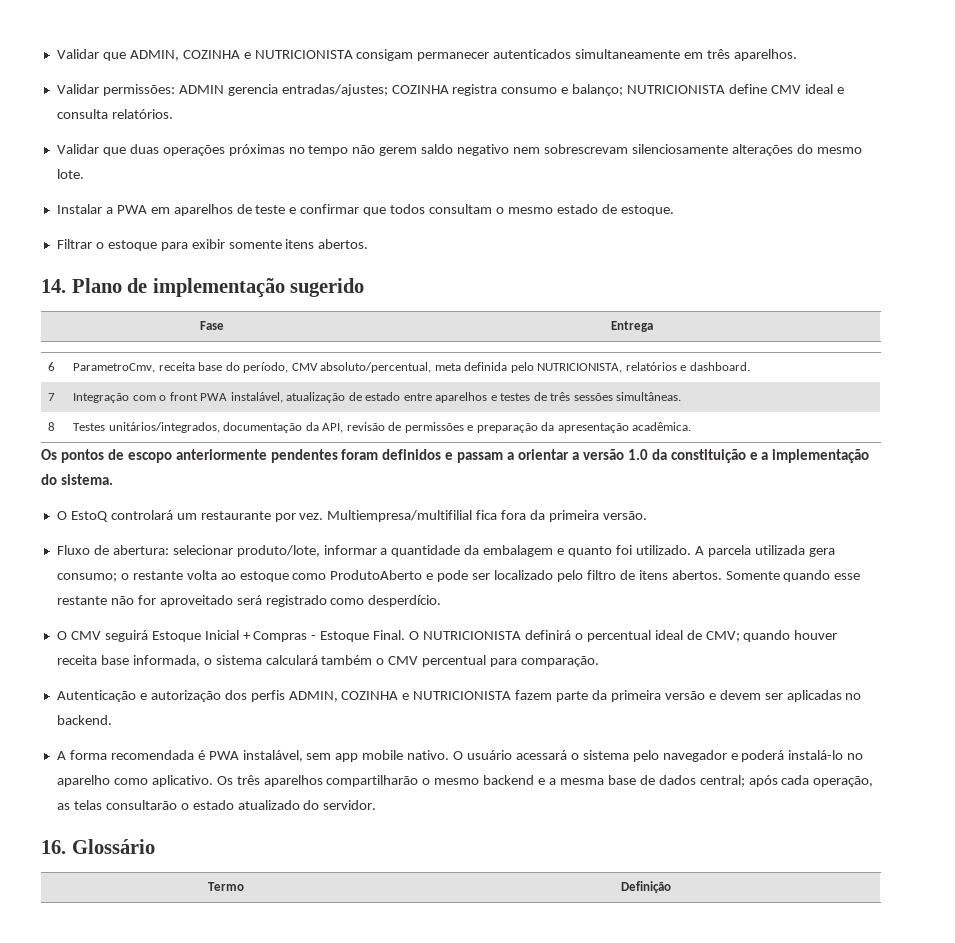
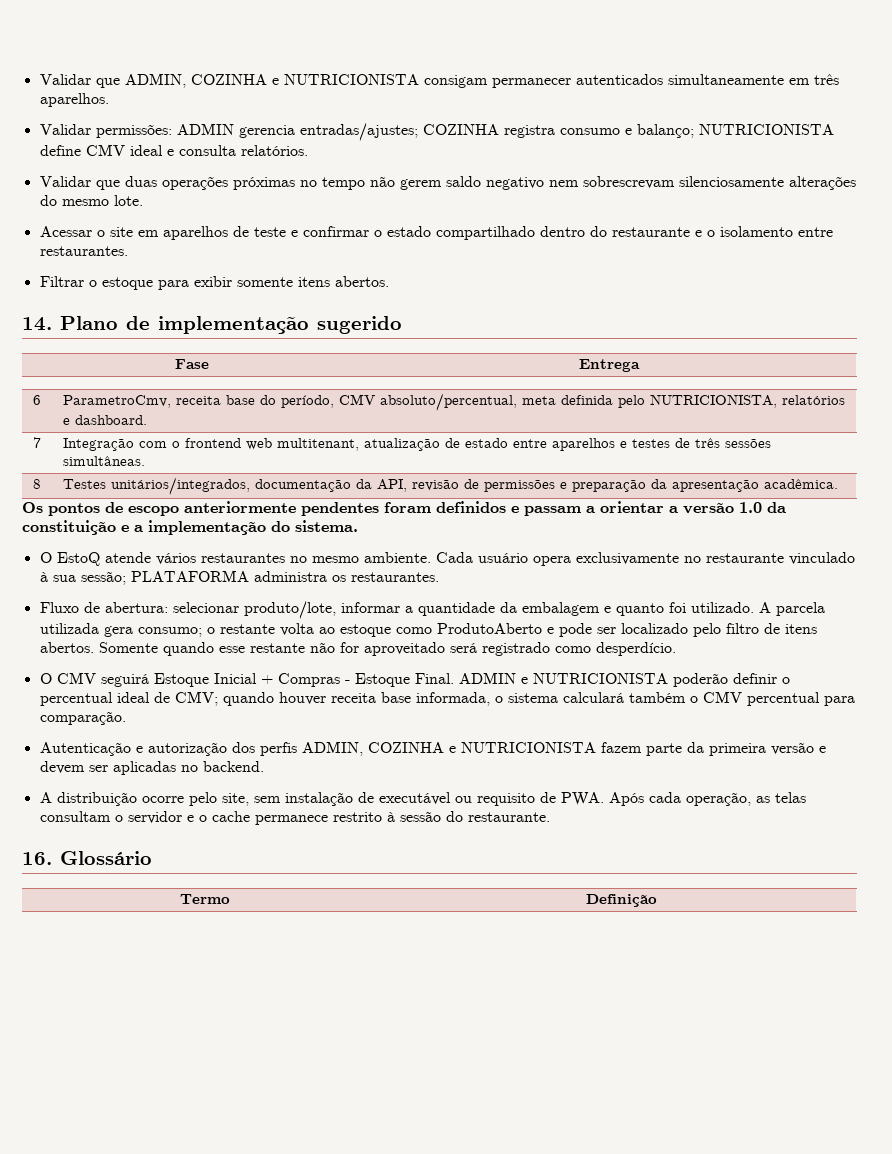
- Instalar a PWA em aparelhos de teste e confirmar que todos consultam o mesmo estado de estoque.
+ Acessar o site em aparelhos de teste e confirmar o estado compartilhado dentro do restaurante e o isolamento entre restaurantes.
- 7 | Integração com o front PWA instalável, atualização de estado entre aparelhos e testes de três sessões simultâneas.
+ 7 | Integração com o frontend web multitenant, atualização de estado entre aparelhos e testes de três sessões simultâneas.
- O EstoQ controlará um restaurante por vez. Multiempresa/multifilial fica fora da primeira versão.
+ O EstoQ atende vários restaurantes no mesmo ambiente. Cada usuário opera exclusivamente no restaurante vinculado à sua sessão; PLATAFORMA administra os restaurantes.
- O NUTRICIONISTA definirá o percentual ideal de CMV; quando houver receita base informada, o sistema calculará também o CMV percentual para comparação.
+ ADMIN e NUTRICIONISTA poderão definir o percentual ideal de CMV; quando houver receita base informada, o sistema calculará também o CMV percentual para comparação.
- A forma recomendada é PWA instalável, sem app mobile nativo. O usuário acessará o sistema pelo navegador e poderá instalá-lo no aparelho como aplicativo. Os três aparelhos compartilharão o mesmo backend e a mesma base de dados central; após cada operação, as telas consultarão o estado atualizado do servidor.
+ A distribuição ocorre pelo site, sem instalação de executável ou requisito de PWA. Após cada operação, as telas consultam o servidor e o cache permanece restrito à sessão do restaurante.

